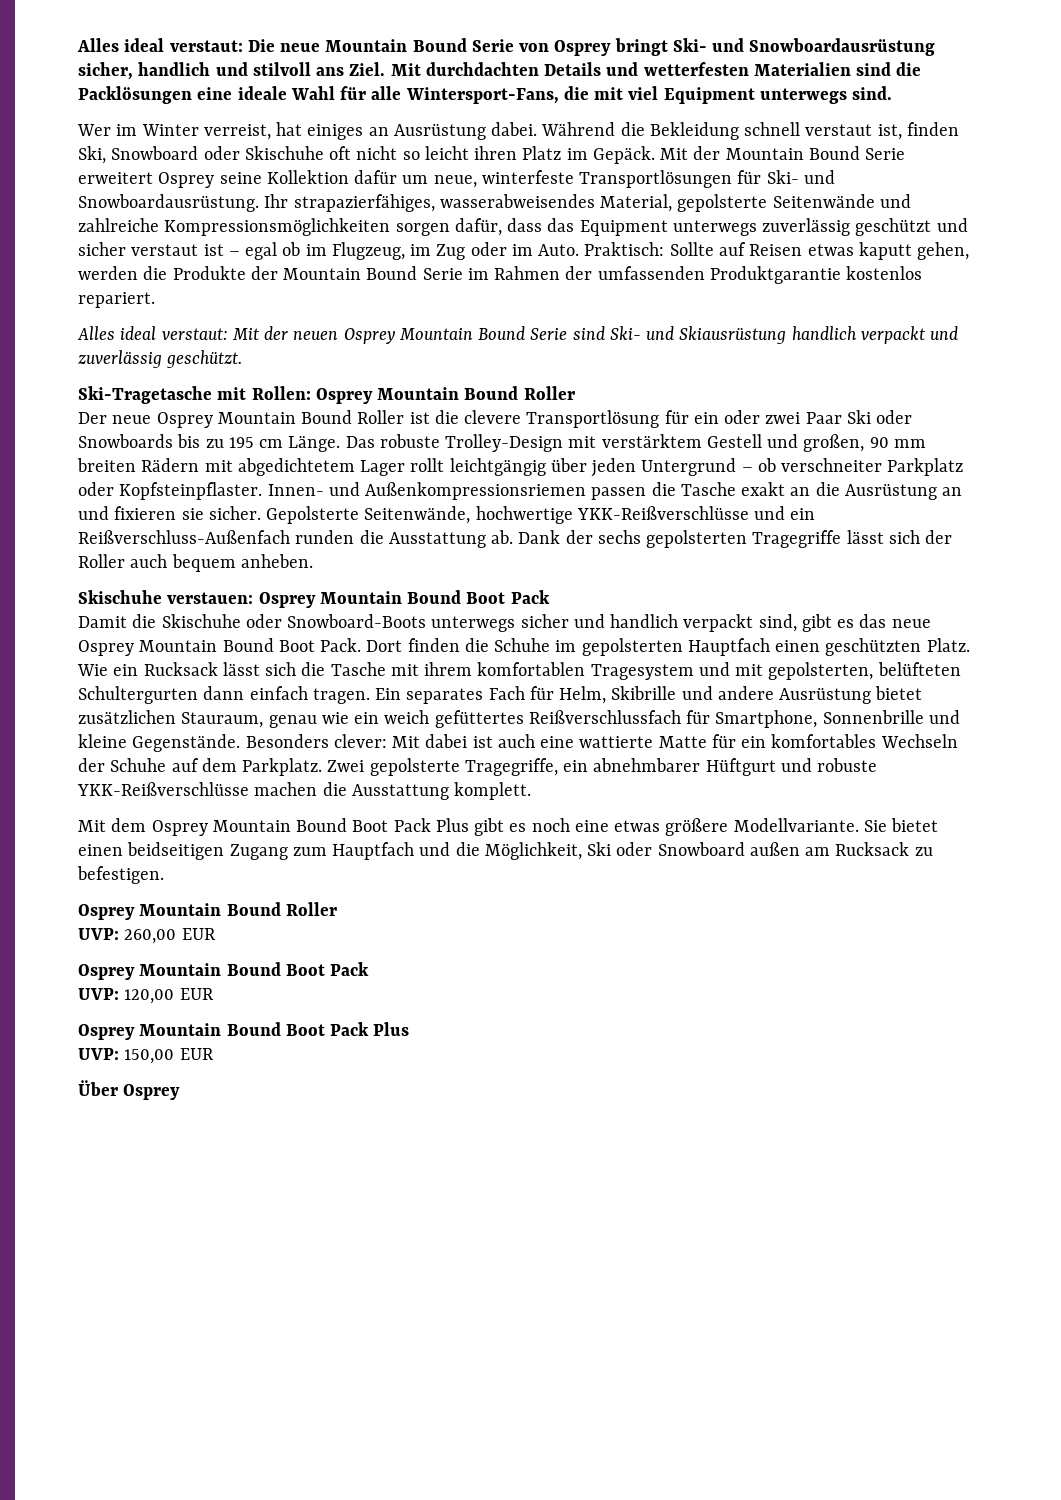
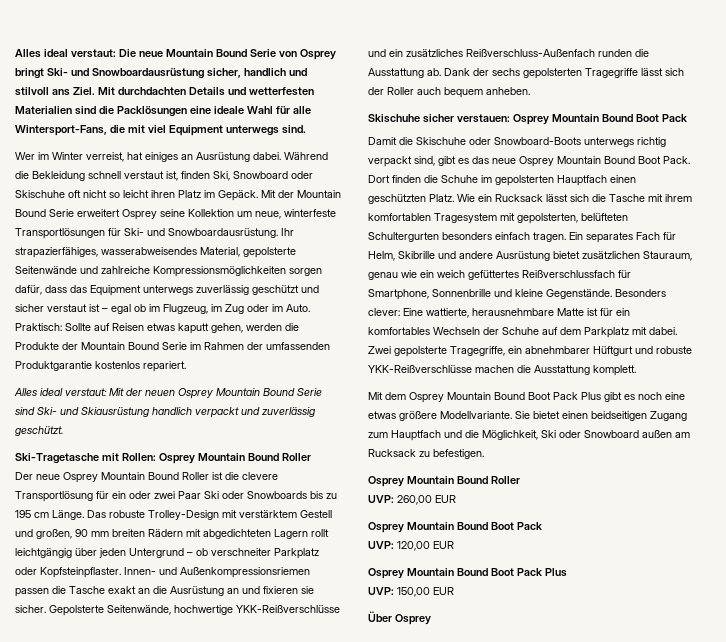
- Mit der Mountain Bound Serie erweitert Osprey seine Kollektion dafür um neue, winterfeste Transportlösungen für Ski- und Snowboardausrüstung.
+ Mit der Mountain Bound Serie erweitert Osprey seine Kollektion um neue, winterfeste Transportlösungen für Ski- und Snowboardausrüstung.
- Das robuste Trolley-Design mit verstärktem Gestell und großen, 90 mm breiten Rädern mit abgedichtetem Lager rollt leichtgängig über jeden Untergrund – ob verschneiter Parkplatz oder Kopfsteinpflaster.
+ Das robuste Trolley-Design mit verstärktem Gestell und großen, 90 mm breiten Rädern mit abgedichteten Lagern rollt leichtgängig über jeden Untergrund – ob verschneiter Parkplatz oder Kopfsteinpflaster.
- Gepolsterte Seitenwände, hochwertige YKK-Reißverschlüsse und ein Reißverschluss-Außenfach runden die Ausstattung ab.
+ Gepolsterte Seitenwände, hochwertige YKK-Reißverschlüsse und ein zusätzliches Reißverschluss-Außenfach runden die Ausstattung ab.
- Skischuhe verstauen: Osprey Mountain Bound Boot Pack
+ Skischuhe sicher verstauen: Osprey Mountain Bound Boot Pack
- Damit die Skischuhe oder Snowboard-Boots unterwegs sicher und handlich verpackt sind, gibt es das neue Osprey Mountain Bound Boot Pack.
+ Damit die Skischuhe oder Snowboard-Boots unterwegs richtig verpackt sind, gibt es das neue Osprey Mountain Bound Boot Pack.
- Wie ein Rucksack lässt sich die Tasche mit ihrem komfortablen Tragesystem und mit gepolsterten, belüfteten Schultergurten dann einfach tragen.
+ Wie ein Rucksack lässt sich die Tasche mit ihrem komfortablen Tragesystem mit gepolsterten, belüfteten Schultergurten besonders einfach tragen.
- Besonders clever: Mit dabei ist auch eine wattierte Matte für ein komfortables Wechseln der Schuhe auf dem Parkplatz.
+ Besonders clever: Eine wattierte, herausnehmbare Matte ist für ein komfortables Wechseln der Schuhe auf dem Parkplatz mit dabei.

